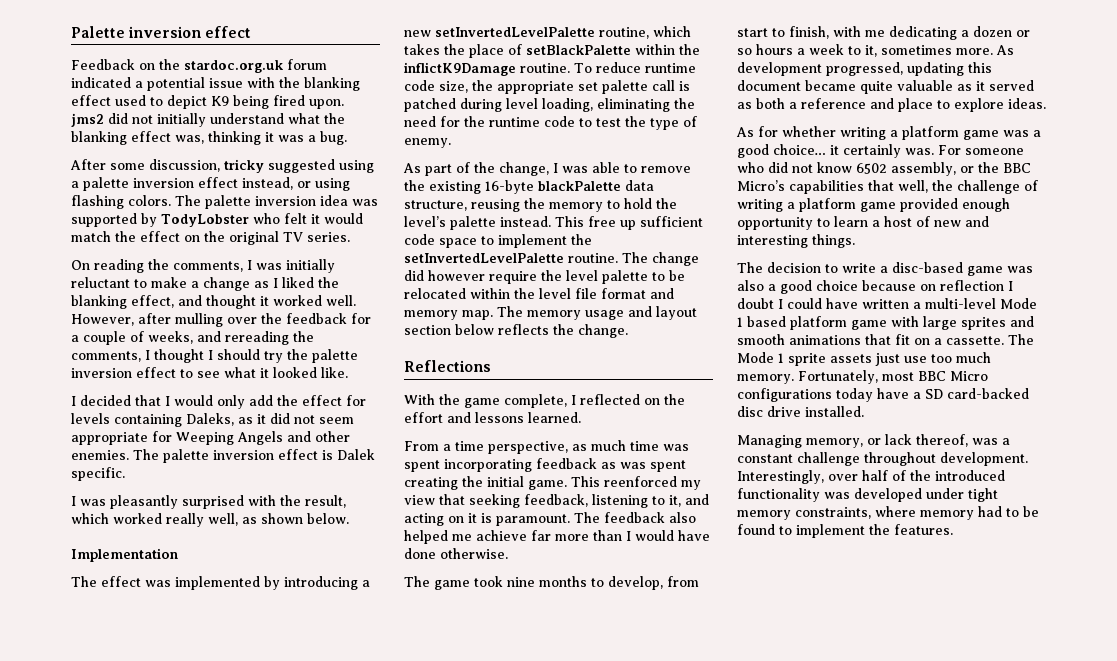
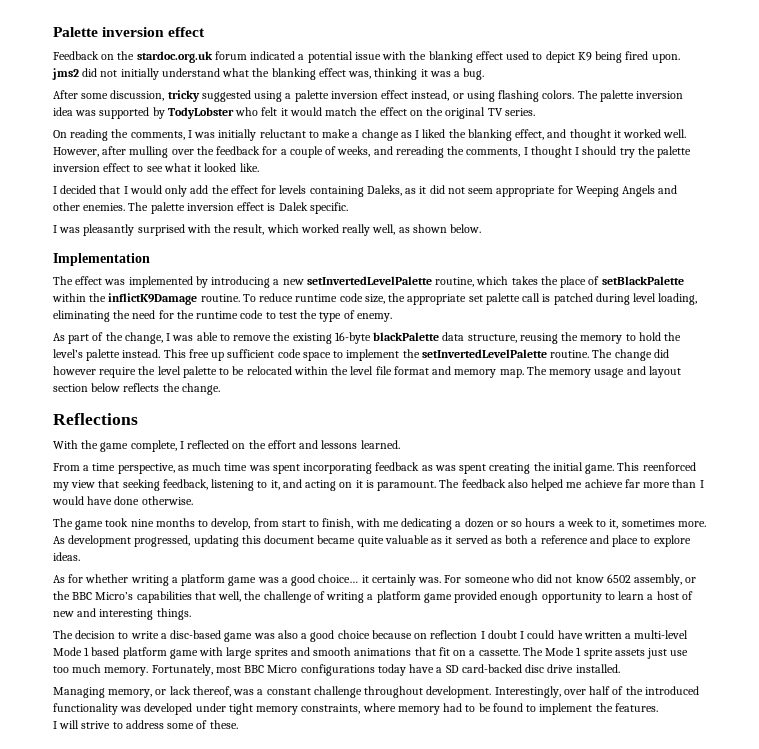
+ I will strive to address some of these.

